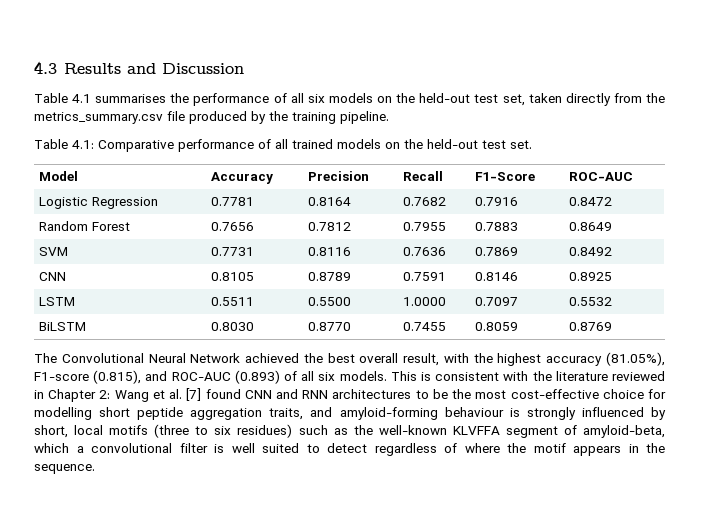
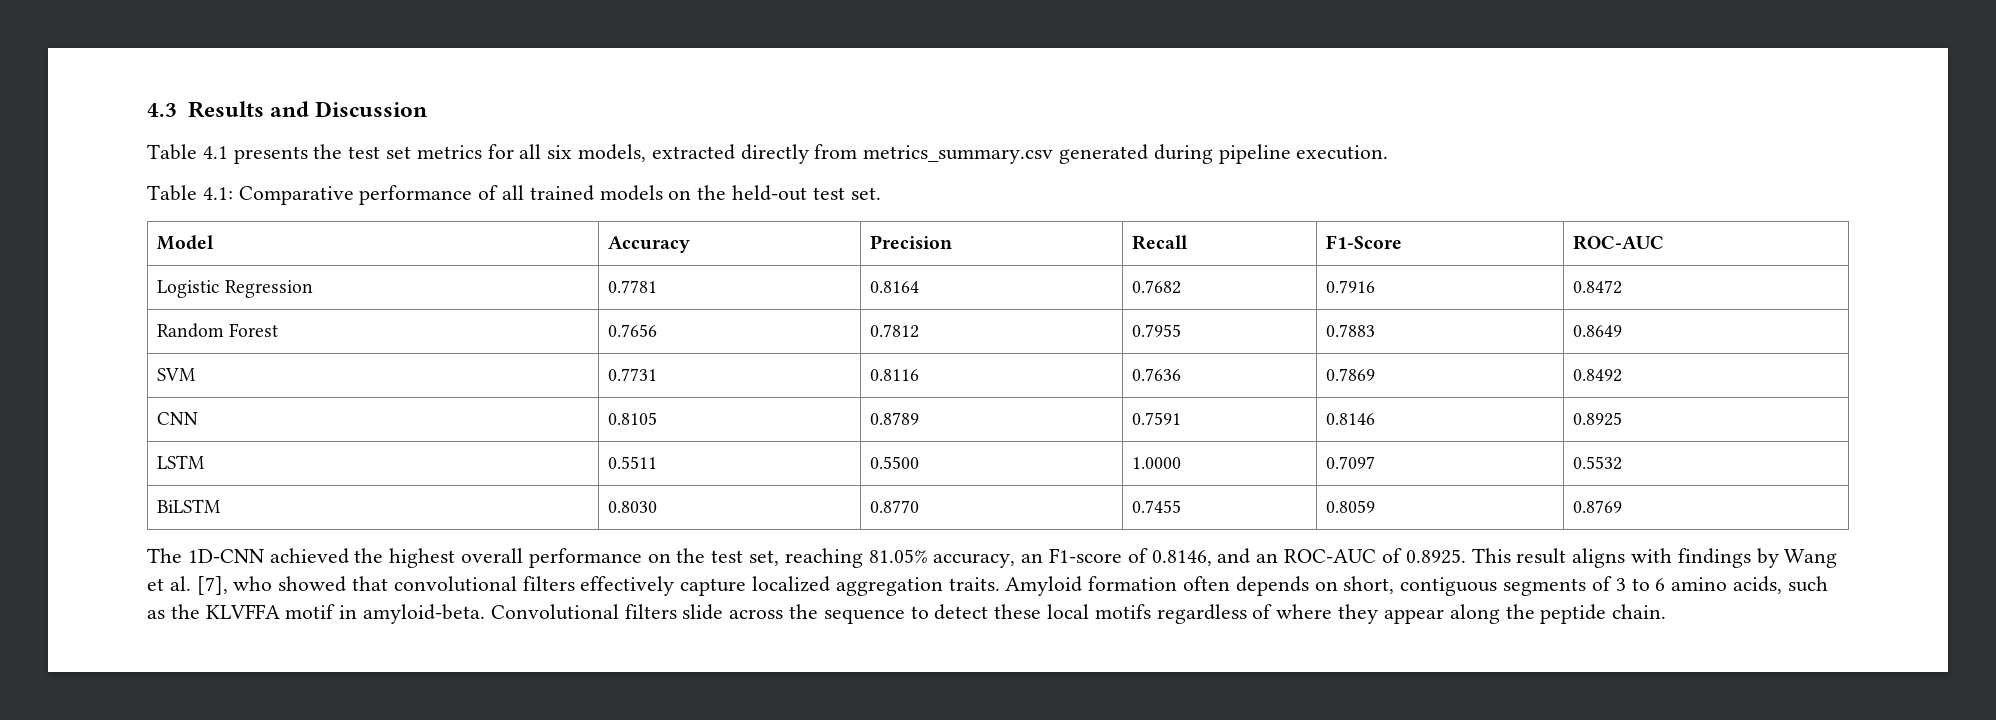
- Table 4.1 summarises the performance of all six models on the held-out test set, taken directly from the metrics_summary.csv file produced by the training pipeline.
+ Table 4.1 presents the test set metrics for all six models, extracted directly from metrics_summary.csv generated during pipeline execution.
- The Convolutional Neural Network achieved the best overall result, with the highest accuracy (81.05%), F1-score (0.815), and ROC-AUC (0.893) of all six models. This is consistent with the literature reviewed in Chapter 2: Wang et al. [7] found CNN and RNN architectures to be the most cost-effective choice for modelling short peptide aggregation traits, and amyloid-forming behaviour is strongly influenced by short, local motifs (three to six residues) such as the well-known KLVFFA segment of amyloid-beta, which a convolutional filter is well suited to detect regardless of where the motif appears in the sequence.
+ The 1D-CNN achieved the highest overall performance on the test set, reaching 81.05% accuracy, an F1-score of 0.8146, and an ROC-AUC of 0.8925. This result aligns with findings by Wang et al. [7], who showed that convolutional filters effectively capture localized aggregation traits. Amyloid formation often depends on short, contiguous segments of 3 to 6 amino acids, such as the KLVFFA motif in amyloid-beta. Convolutional filters slide across the sequence to detect these local motifs regardless of where they appear along the peptide chain.

